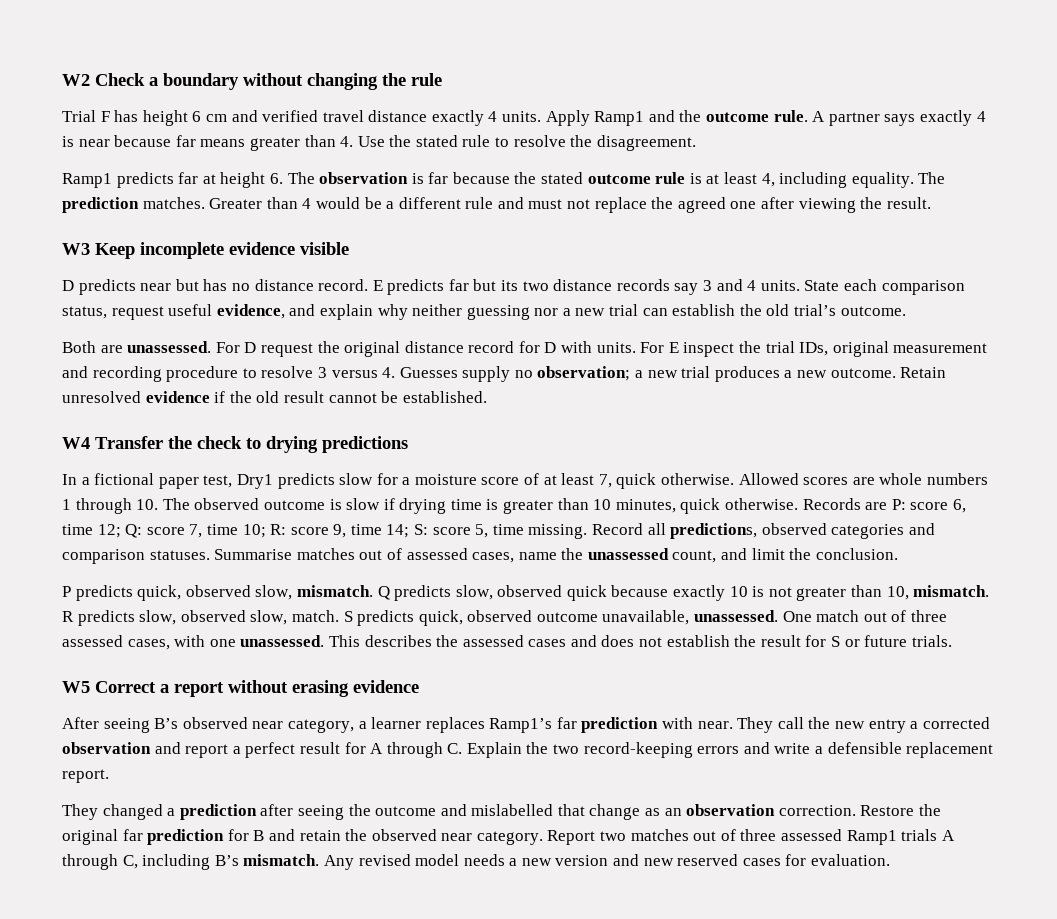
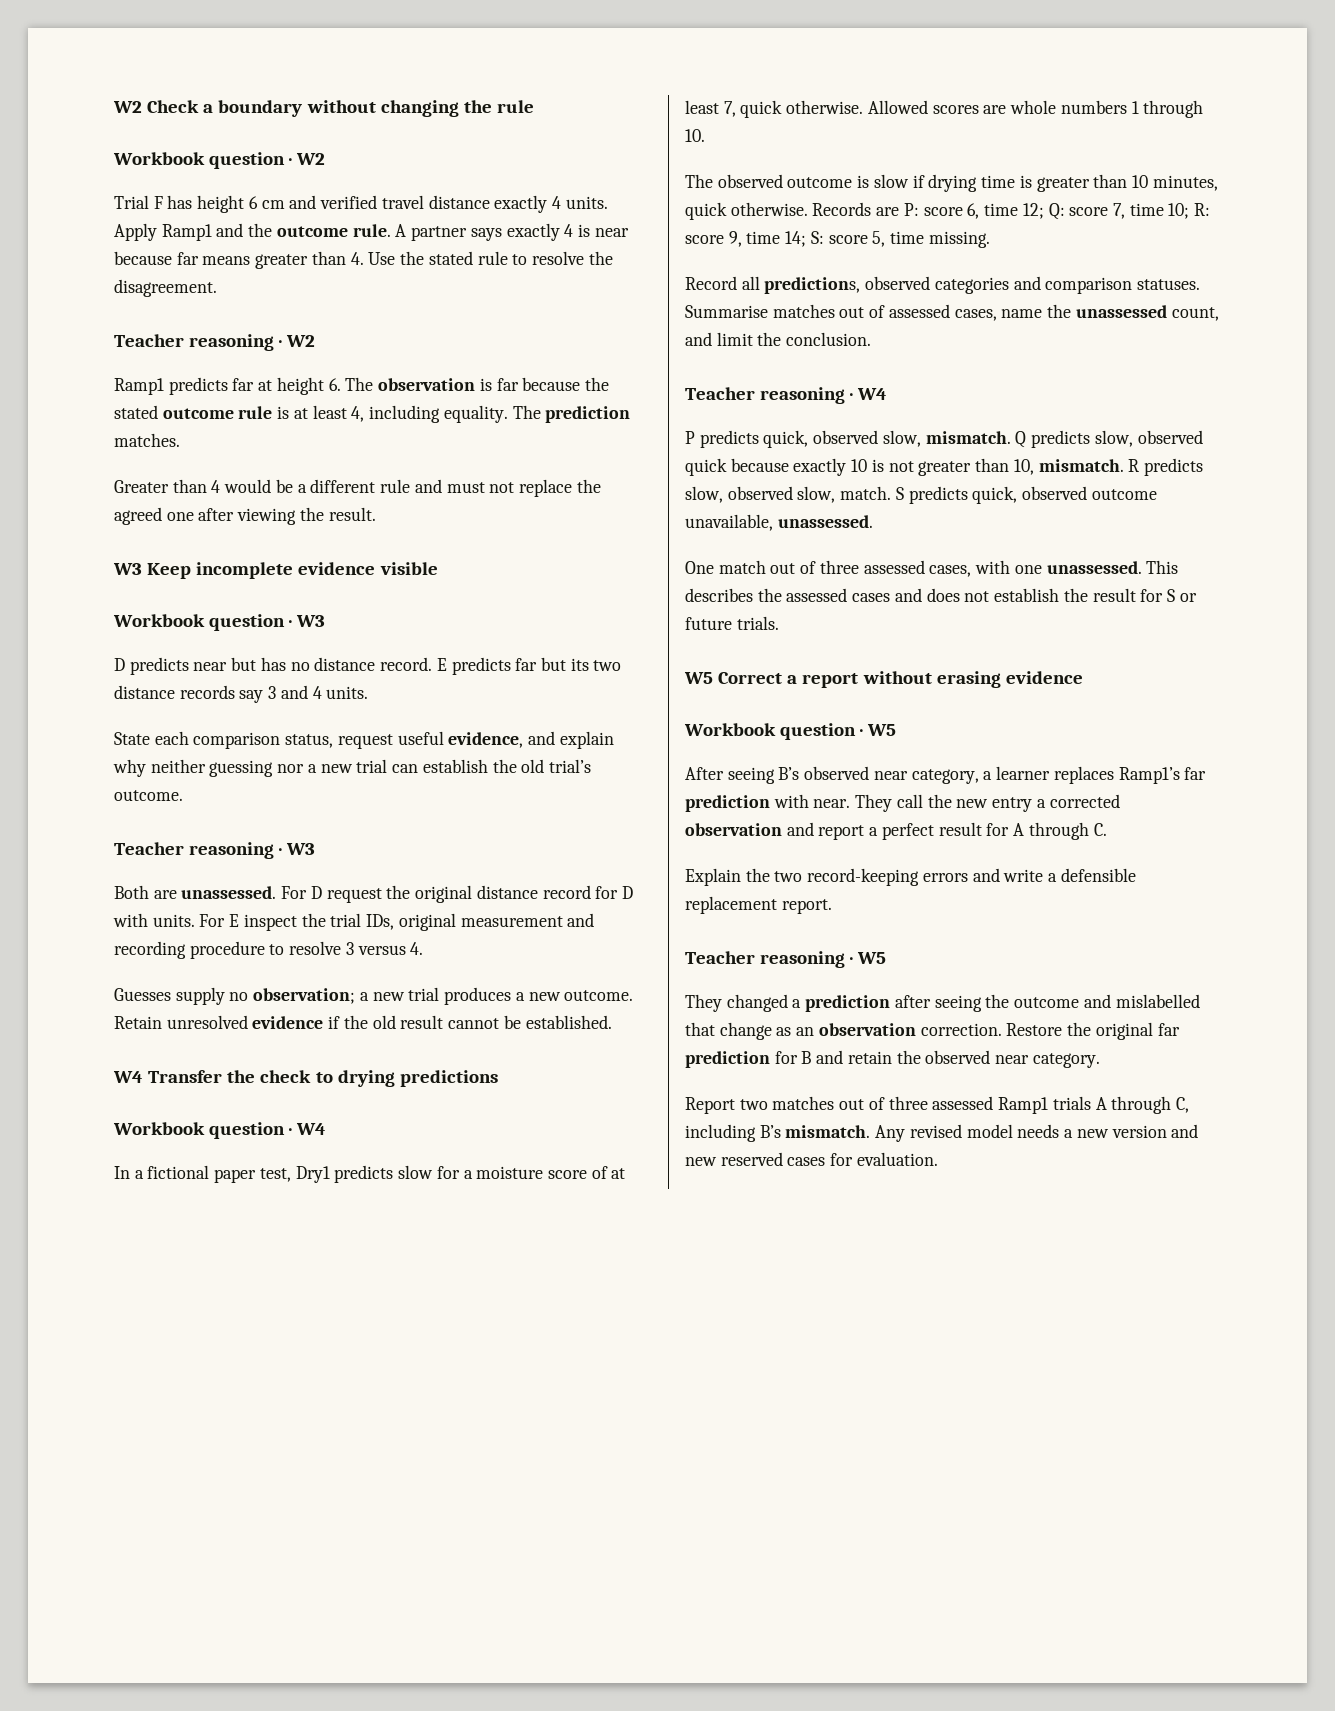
+ Workbook question · W2
+ Teacher reasoning · W2
- The prediction matches. Greater than 4 would be a different rule and must not replace the agreed one after viewing the result.
+ The prediction matches.
+ Greater than 4 would be a different rule and must not replace the agreed one after viewing the result.
+ Workbook question · W3
- E predicts far but its two distance records say 3 and 4 units. State each comparison status, request useful evidence, and explain why neither guessing nor a new trial can establish the old trial’s outcome.
+ E predicts far but its two distance records say 3 and 4 units.
+ State each comparison status, request useful evidence, and explain why neither guessing nor a new trial can establish the old trial’s outcome.
+ Teacher reasoning · W3
- For E inspect the trial IDs, original measurement and recording procedure to resolve 3 versus 4. Guesses supply no observation; a new trial produces a new outcome.
+ For E inspect the trial IDs, original measurement and recording procedure to resolve 3 versus 4.
+ Guesses supply no observation; a new trial produces a new outcome.
+ Workbook question · W4
- Allowed scores are whole numbers 1 through 10. The observed outcome is slow if drying time is greater than 10 minutes, quick otherwise.
+ Allowed scores are whole numbers 1 through 10.
+ The observed outcome is slow if drying time is greater than 10 minutes, quick otherwise.
- Records are P: score 6, time 12; Q: score 7, time 10; R: score 9, time 14; S: score 5, time missing. Record all predictions, observed categories and comparison statuses.
+ Records are P: score 6, time 12; Q: score 7, time 10; R: score 9, time 14; S: score 5, time missing.
+ Record all predictions, observed categories and comparison statuses.
+ Teacher reasoning · W4
- S predicts quick, observed outcome unavailable, unassessed. One match out of three assessed cases, with one unassessed.
+ S predicts quick, observed outcome unavailable, unassessed.
+ One match out of three assessed cases, with one unassessed.
+ Workbook question · W5
- They call the new entry a corrected observation and report a perfect result for A through C. Explain the two record-keeping errors and write a defensible replacement report.
+ They call the new entry a corrected observation and report a perfect result for A through C.
+ Explain the two record-keeping errors and write a defensible replacement report.
+ Teacher reasoning · W5
- Restore the original far prediction for B and retain the observed near category. Report two matches out of three assessed Ramp1 trials A through C, including B’s mismatch.
+ Restore the original far prediction for B and retain the observed near category.
+ Report two matches out of three assessed Ramp1 trials A through C, including B’s mismatch.

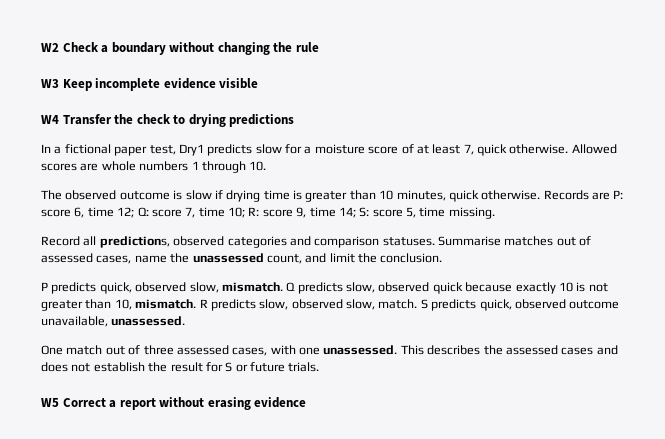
- Workbook question · W2
- Trial F has height 6 cm and verified travel distance exactly 4 units. Apply Ramp1 and the outcome rule. A partner says exactly 4 is near because far means greater than 4. Use the stated rule to resolve the disagreement.
- Teacher reasoning · W2
- Ramp1 predicts far at height 6. The observation is far because the stated outcome rule is at least 4, including equality. The prediction matches.
- Greater than 4 would be a different rule and must not replace the agreed one after viewing the result.
- Workbook question · W3
- D predicts near but has no distance record. E predicts far but its two distance records say 3 and 4 units.
- State each comparison status, request useful evidence, and explain why neither guessing nor a new trial can establish the old trial’s outcome.
- Teacher reasoning · W3
- Both are unassessed. For D request the original distance record for D with units. For E inspect the trial IDs, original measurement and recording procedure to resolve 3 versus 4.
- Guesses supply no observation; a new trial produces a new outcome. Retain unresolved evidence if the old result cannot be established.
- Workbook question · W4
- Teacher reasoning · W4
- Workbook question · W5
- After seeing B’s observed near category, a learner replaces Ramp1’s far prediction with near. They call the new entry a corrected observation and report a perfect result for A through C.
- Explain the two record-keeping errors and write a defensible replacement report.
- Teacher reasoning · W5
- They changed a prediction after seeing the outcome and mislabelled that change as an observation correction. Restore the original far prediction for B and retain the observed near category.
- Report two matches out of three assessed Ramp1 trials A through C, including B’s mismatch. Any revised model needs a new version and new reserved cases for evaluation.

